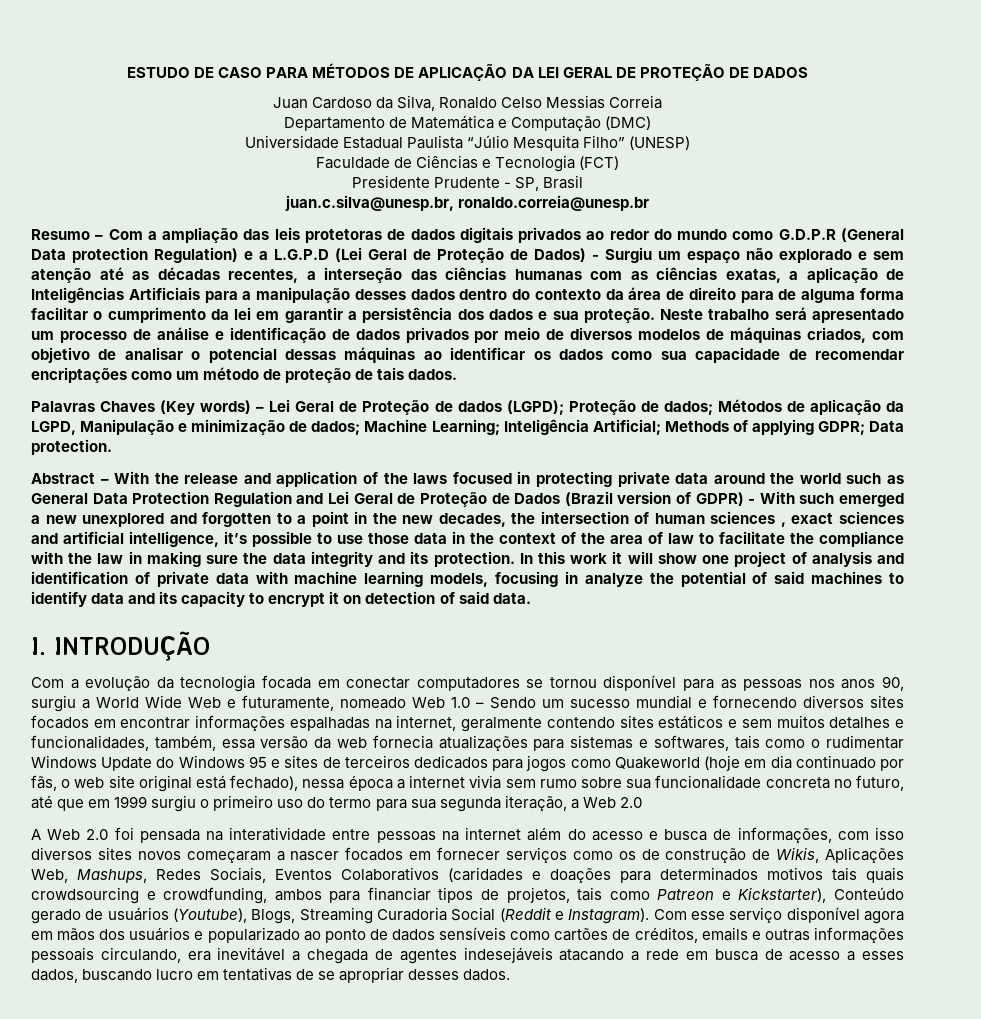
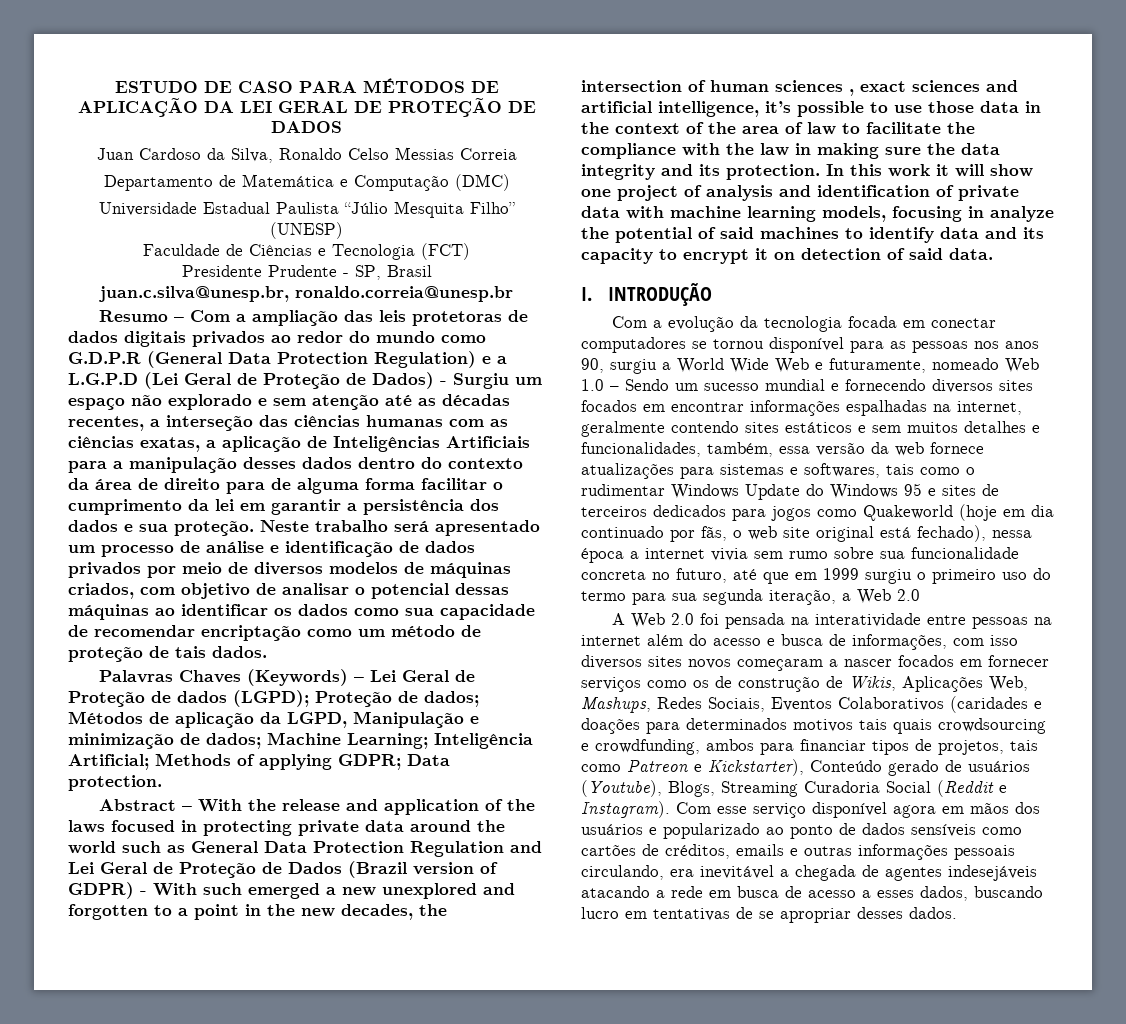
- Resumo – Com a ampliação das leis protetoras de dados digitais privados ao redor do mundo como G.D.P.R (General Data protection Regulation) e a L.G.P.D (Lei Geral de Proteção de Dados) - Surgiu um espaço não explorado e sem atenção até as décadas recentes, a interseção das ciências humanas com as ciências exatas, a aplicação de Inteligências Artificiais para a manipulação desses dados dentro do contexto da área de direito para de alguma forma facilitar o cumprimento da lei em garantir a persistência dos dados e sua proteção.
+ Resumo – Com a ampliação das leis protetoras de dados digitais privados ao redor do mundo como G.D.P.R (General Data Protection Regulation) e a L.G.P.D (Lei Geral de Proteção de Dados) - Surgiu um espaço não explorado e sem atenção até as décadas recentes, a interseção das ciências humanas com as ciências exatas, a aplicação de Inteligências Artificiais para a manipulação desses dados dentro do contexto da área de direito para de alguma forma facilitar o cumprimento da lei em garantir a persistência dos dados e sua proteção.
- Neste trabalho será apresentado um processo de análise e identificação de dados privados por meio de diversos modelos de máquinas criados, com objetivo de analisar o potencial dessas máquinas ao identificar os dados como sua capacidade de recomendar encriptações como um método de proteção de tais dados.
+ Neste trabalho será apresentado um processo de análise e identificação de dados privados por meio de diversos modelos de máquinas criados, com objetivo de analisar o potencial dessas máquinas ao identificar os dados como sua capacidade de recomendar encriptação como um método de proteção de tais dados.
- Palavras Chaves (Key words) – Lei Geral de Proteção de dados (LGPD); Proteção de dados; Métodos de aplicação da LGPD, Manipulação e minimização de dados; Machine Learning; Inteligência Artificial; Methods of applying GDPR; Data protection.
+ Palavras Chaves (Keywords) – Lei Geral de Proteção de dados (LGPD); Proteção de dados; Métodos de aplicação da LGPD, Manipulação e minimização de dados; Machine Learning; Inteligência Artificial; Methods of applying GDPR; Data protection.
- Com a evolução da tecnologia focada em conectar computadores se tornou disponível para as pessoas nos anos 90, surgiu a World Wide Web e futuramente, nomeado Web 1.0 – Sendo um sucesso mundial e fornecendo diversos sites focados em encontrar informações espalhadas na internet, geralmente contendo sites estáticos e sem muitos detalhes e funcionalidades, também, essa versão da web fornecia atualizações para sistemas e softwares, tais como o rudimentar Windows Update do Windows 95 e sites de terceiros dedicados para jogos como Quakeworld (hoje em dia continuado por fãs, o web site original está fechado), nessa época a internet vivia sem rumo sobre sua funcionalidade concreta no futuro, até que em 1999 surgiu o primeiro uso do termo para sua segunda iteração, a Web 2.0
+ Com a evolução da tecnologia focada em conectar computadores se tornou disponível para as pessoas nos anos 90, surgiu a World Wide Web e futuramente, nomeado Web 1.0 – Sendo um sucesso mundial e fornecendo diversos sites focados em encontrar informações espalhadas na internet, geralmente contendo sites estáticos e sem muitos detalhes e funcionalidades, também, essa versão da web fornece atualizações para sistemas e softwares, tais como o rudimentar Windows Update do Windows 95 e sites de terceiros dedicados para jogos como Quakeworld (hoje em dia continuado por fãs, o web site original está fechado), nessa época a internet vivia sem rumo sobre sua funcionalidade concreta no futuro, até que em 1999 surgiu o primeiro uso do termo para sua segunda iteração, a Web 2.0

